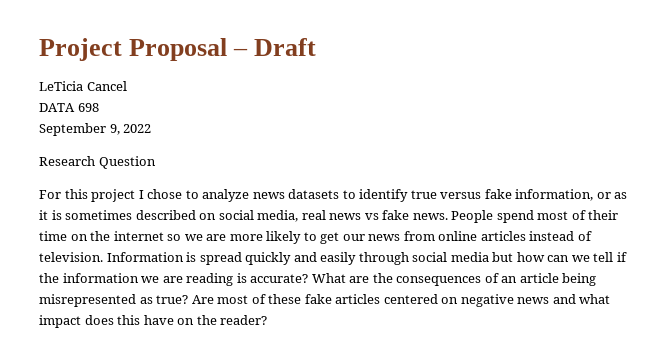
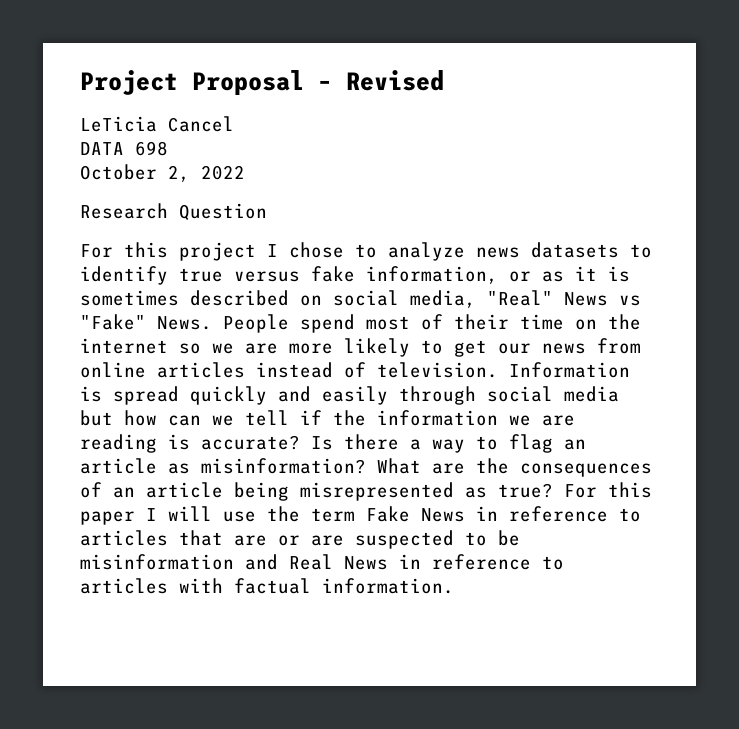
- Project Proposal – Draft
+ Project Proposal – Revised
- September 9, 2022
+ October 2, 2022
- For this project I chose to analyze news datasets to identify true versus fake information, or as it is sometimes described on social media, real news vs fake news.
+ For this project I chose to analyze news datasets to identify true versus fake information, or as it is sometimes described on social media, "Real" News vs "Fake" News.
+ Is there a way to flag an article as misinformation?
- Are most of these fake articles centered on negative news and what impact does this have on the reader?
+ For this paper I will use the term Fake News in reference to articles that are or are suspected to be misinformation and Real News in reference to articles with factual information.

